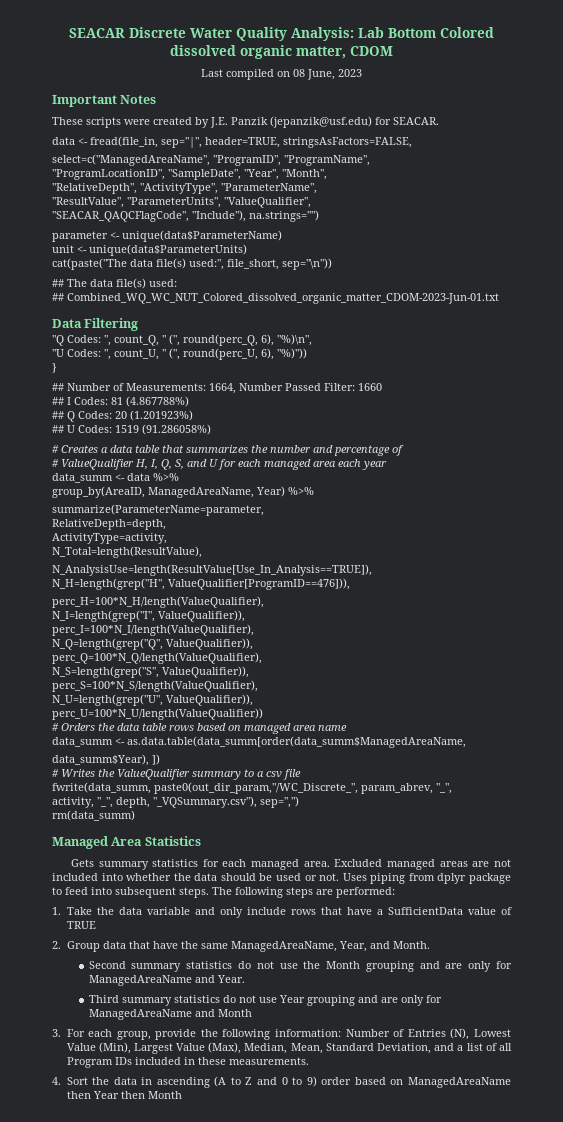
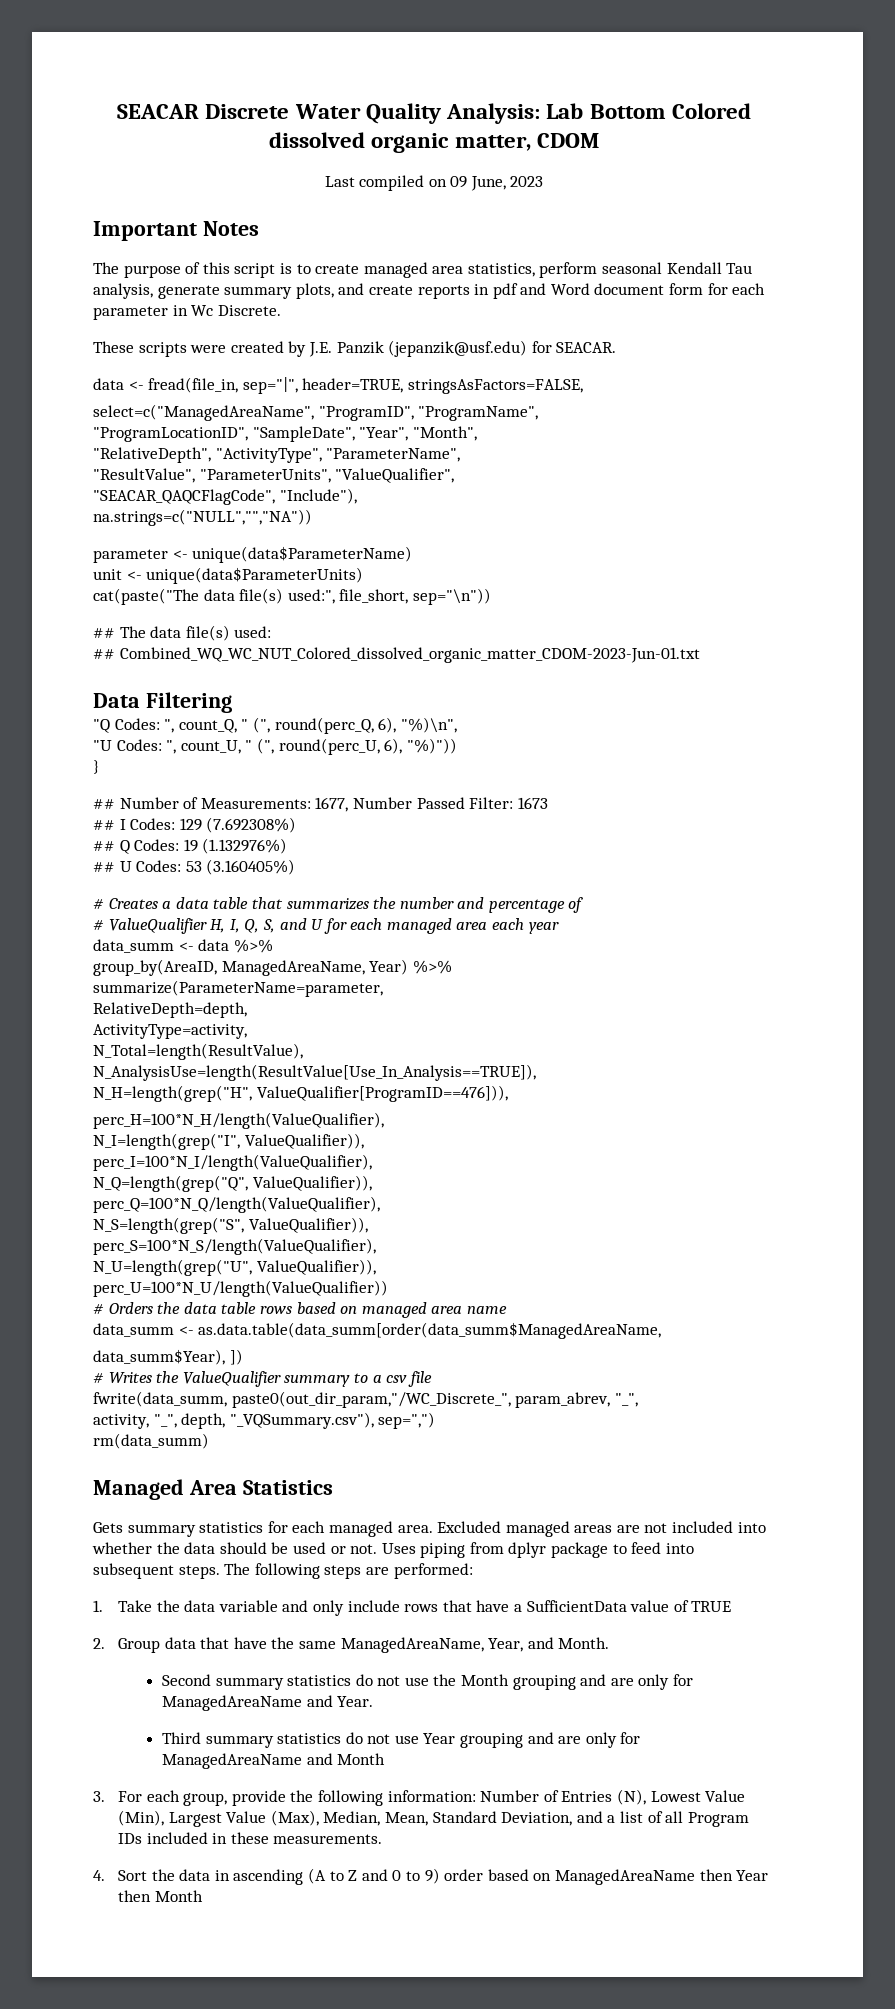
- Last compiled on 08 June, 2023
+ Last compiled on 09 June, 2023
+ The purpose of this script is to create managed area statistics, perform seasonal Kendall Tau analysis, generate summary plots, and create reports in pdf and Word document form for each parameter in Wc Discrete.
- "SEACAR_QAQCFlagCode", "Include"), na.strings="")
+ "SEACAR_QAQCFlagCode", "Include"),
+ na.strings=c("NULL","","NA"))
- ## Number of Measurements: 1664, Number Passed Filter: 1660
+ ## Number of Measurements: 1677, Number Passed Filter: 1673
- ## I Codes: 81 (4.867788%)
+ ## I Codes: 129 (7.692308%)
- ## Q Codes: 20 (1.201923%)
+ ## Q Codes: 19 (1.132976%)
- ## U Codes: 1519 (91.286058%)
+ ## U Codes: 53 (3.160405%)

